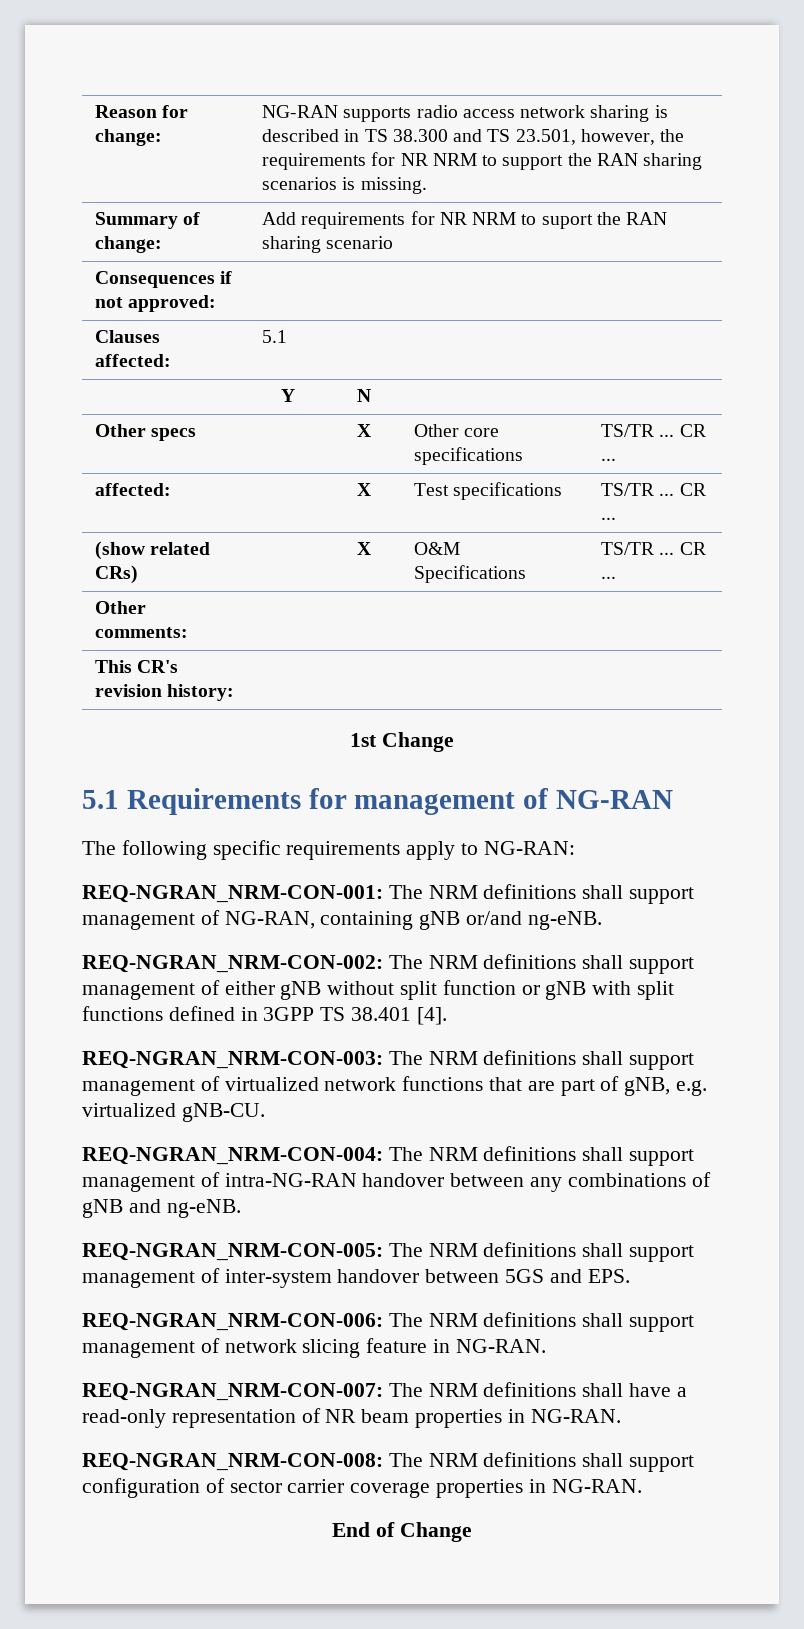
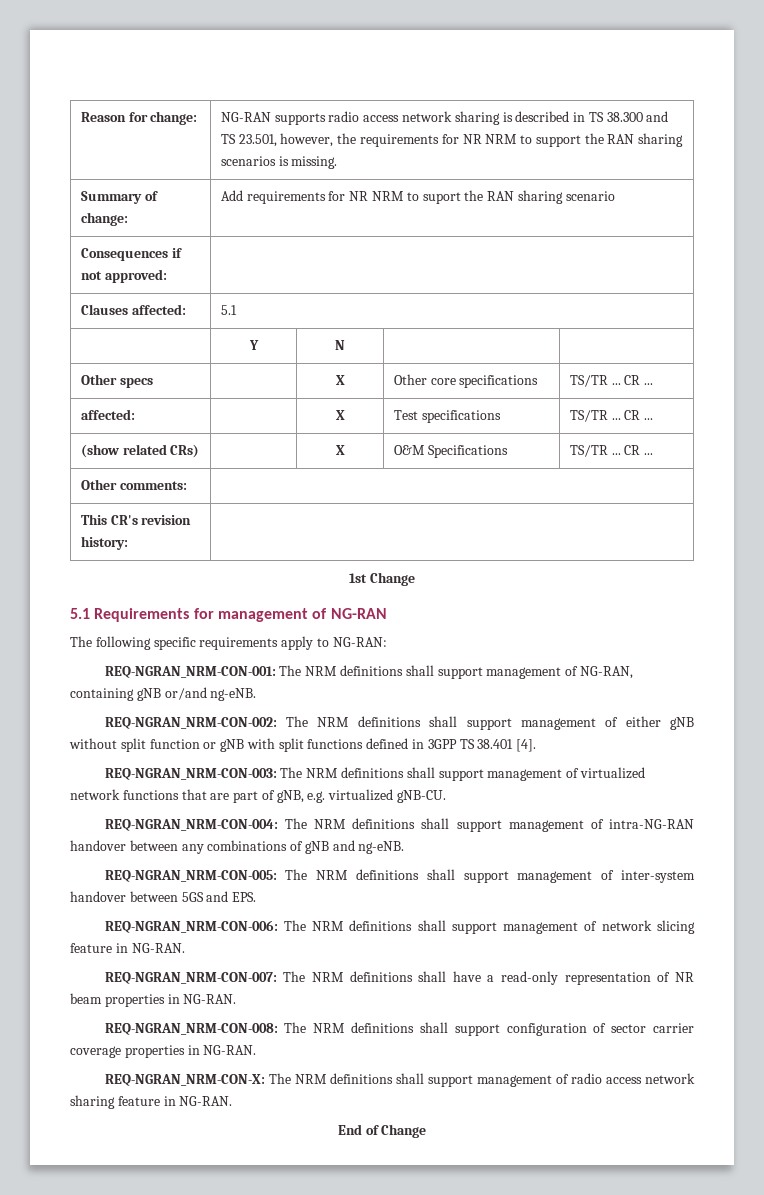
+ REQ-NGRAN_NRM-CON-X: The NRM definitions shall support management of radio access network sharing feature in NG-RAN.

